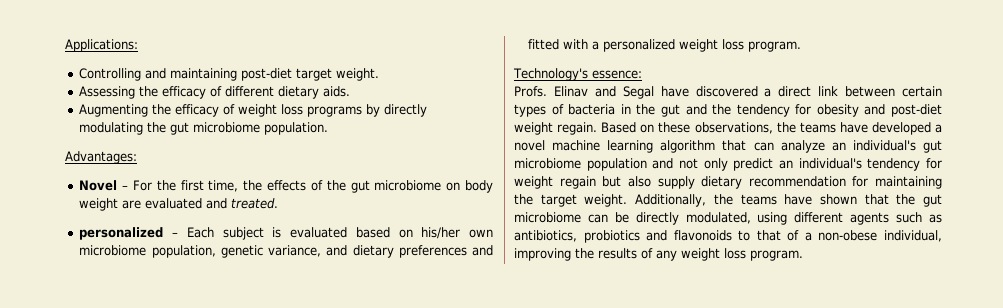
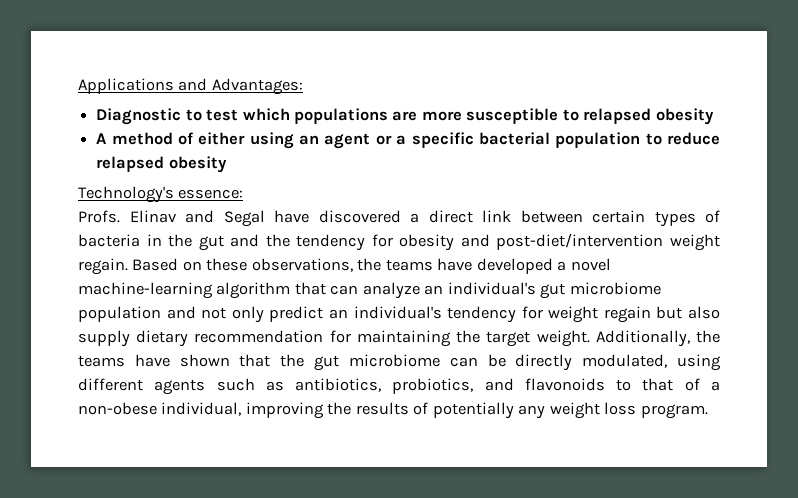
- Applications:
- Controlling and maintaining post-diet target weight.
- Assessing the efficacy of different dietary aids.
- Augmenting the efficacy of weight loss programs by directly modulating the gut microbiome population.
- Advantages:
- Novel – For the first time, the effects of the gut microbiome on body weight are evaluated and treated.
- personalized – Each subject is evaluated based on his/her own microbiome population, genetic variance, and dietary preferences and fitted with a personalized weight loss program.
+ Applications and Advantages:
+ Diagnostic to test which populations are more susceptible to relapsed obesity
+ A method of either using an agent or a specific bacterial population to reduce relapsed obesity
- Elinav and Segal have discovered a direct link between certain types of bacteria in the gut and the tendency for obesity and post-diet weight regain.
+ Elinav and Segal have discovered a direct link between certain types of bacteria in the gut and the tendency for obesity and post-diet/intervention weight regain.
- Based on these observations, the teams have developed a novel machine learning algorithm that can analyze an individual's gut microbiome population and not only predict an individual's tendency for weight regain but also supply dietary recommendation for maintaining the target weight.
+ Based on these observations, the teams have developed a novel machine-learning algorithm that can analyze an individual's gut microbiome population and not only predict an individual's tendency for weight regain but also supply dietary recommendation for maintaining the target weight.
- Additionally, the teams have shown that the gut microbiome can be directly modulated, using different agents such as antibiotics, probiotics and flavonoids to that of a non-obese individual, improving the results of any weight loss program.
+ Additionally, the teams have shown that the gut microbiome can be directly modulated, using different agents such as antibiotics, probiotics, and flavonoids to that of a non-obese individual, improving the results of potentially any weight loss program.

